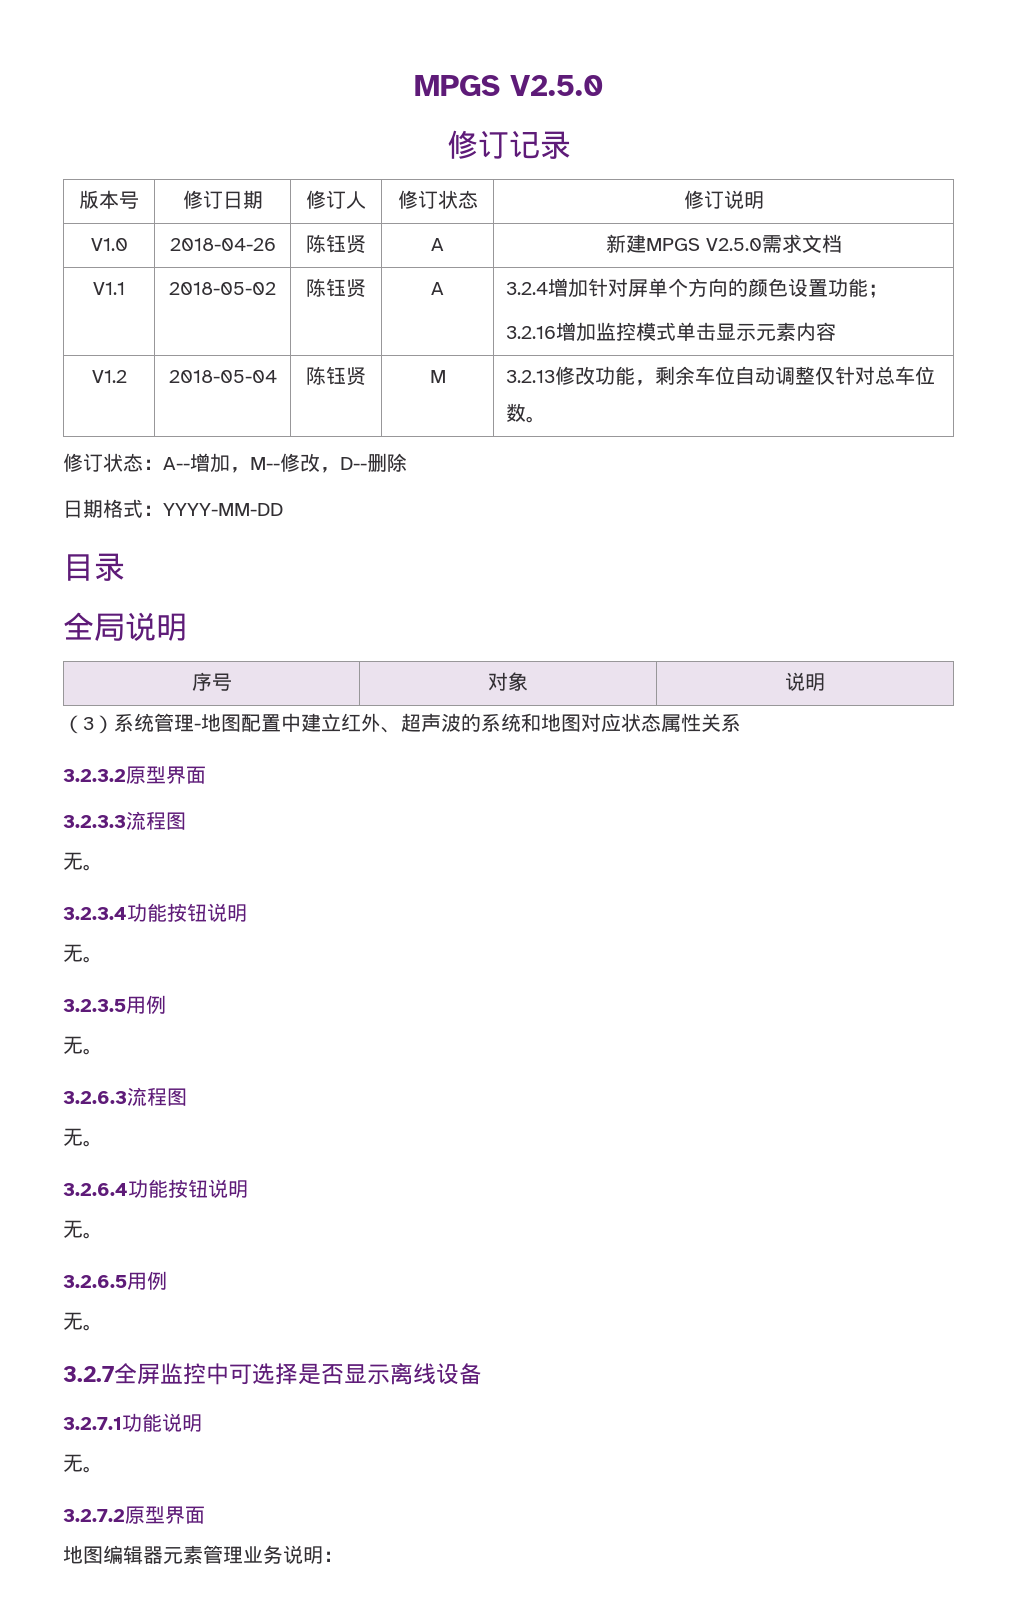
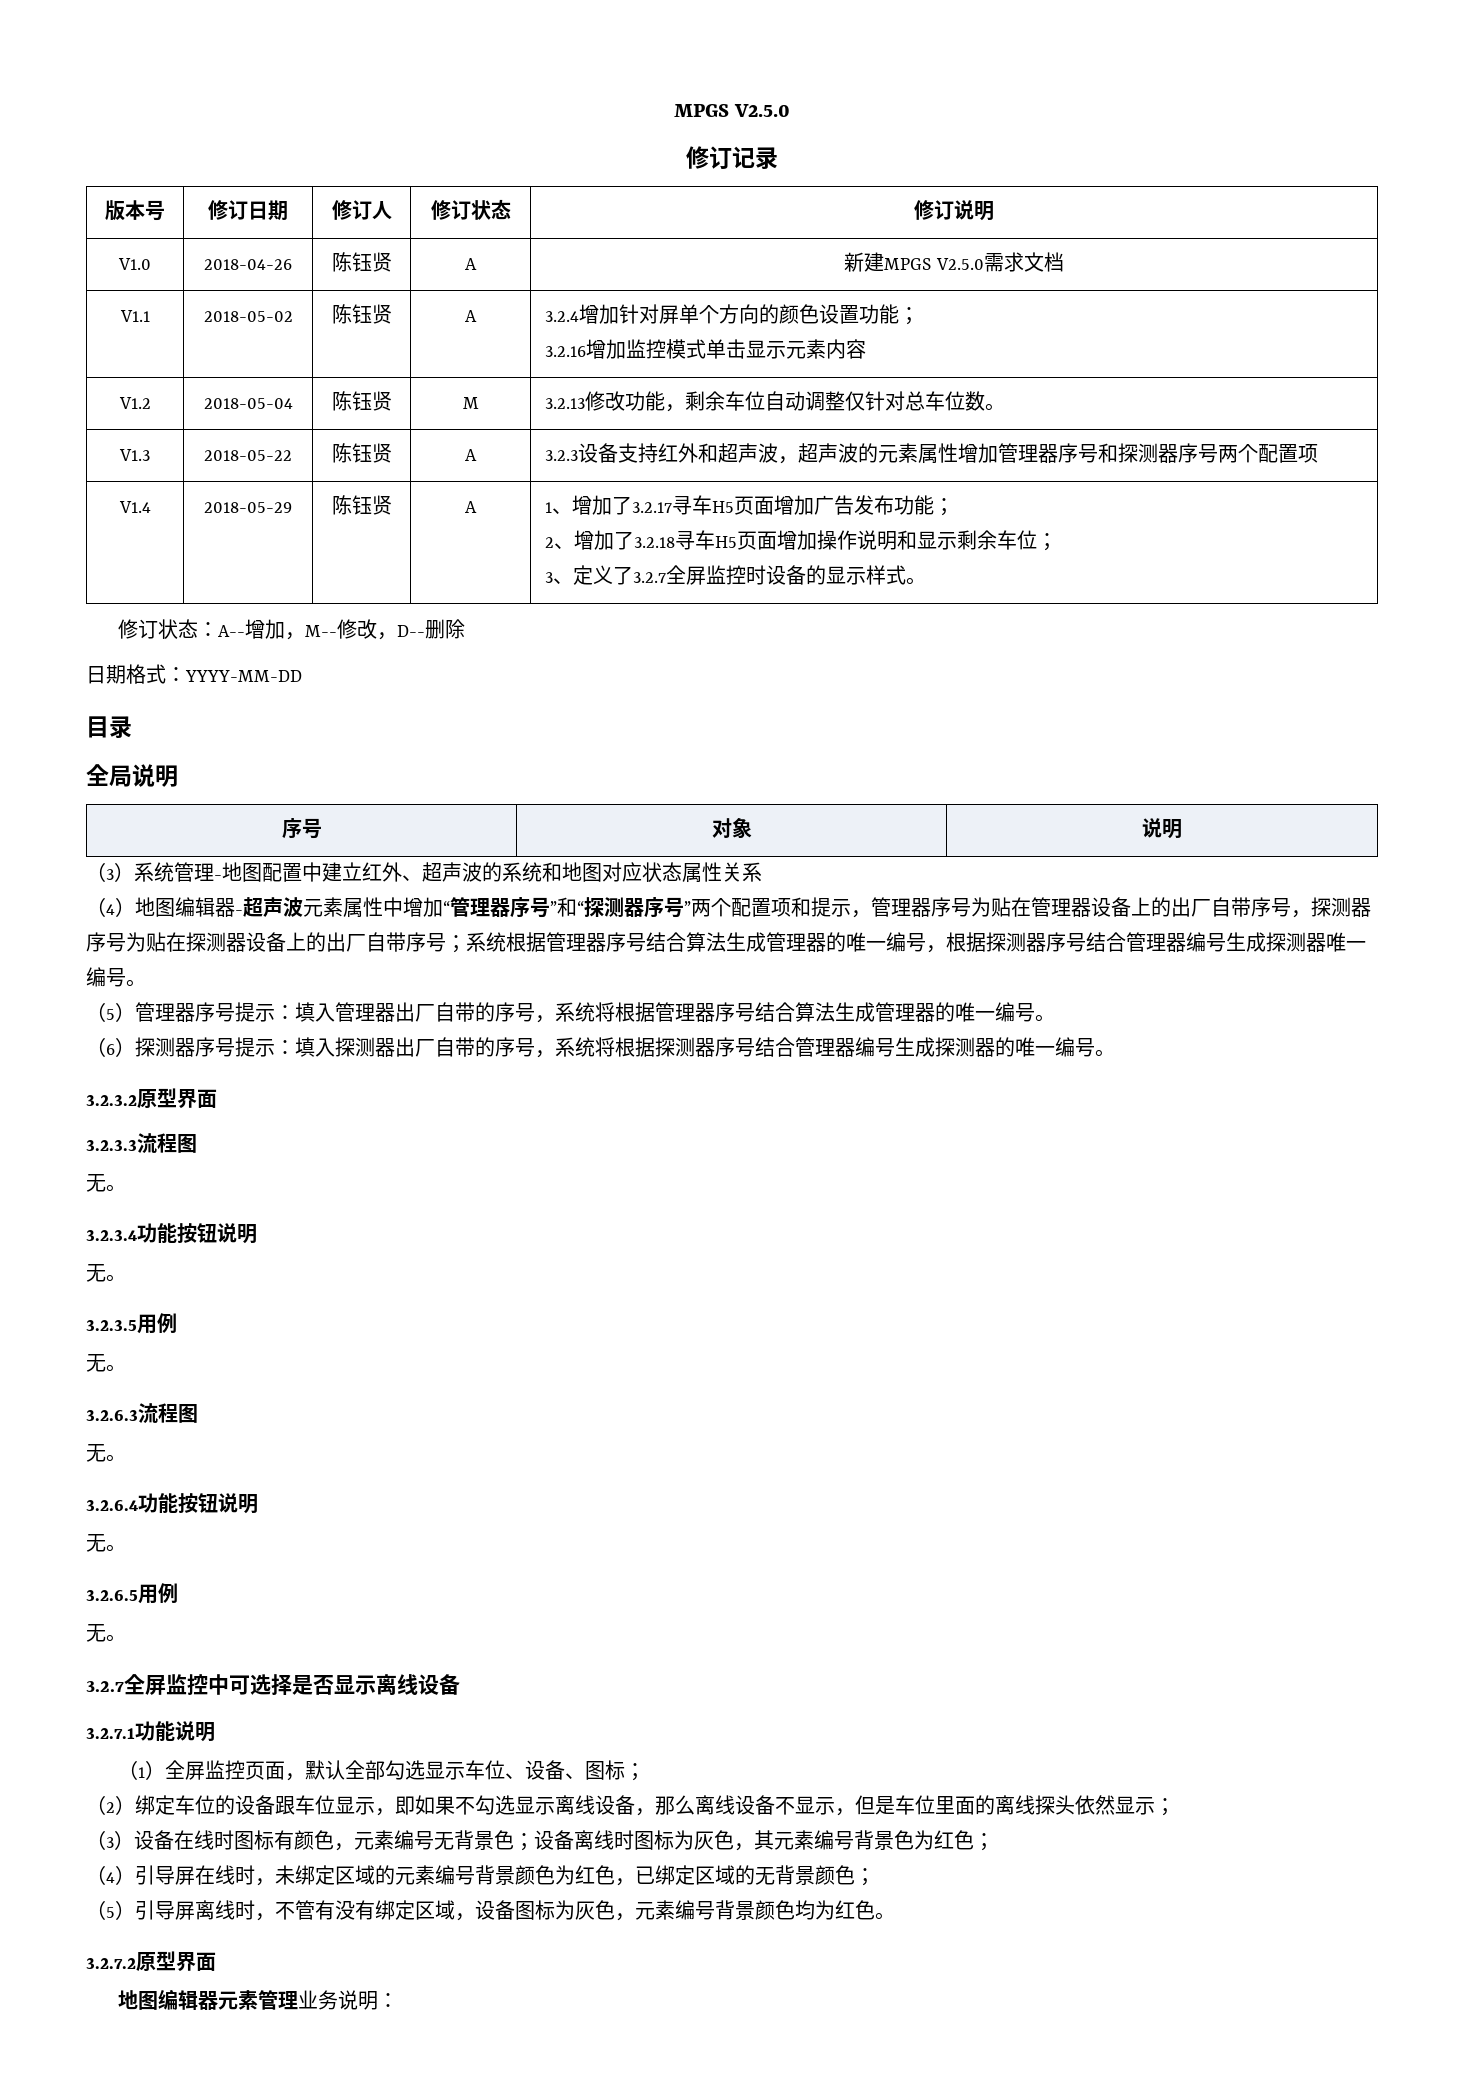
+ V1.3 | 2018-05-22 | 陈钰贤 | A | 3.2.3设备支持红外和超声波，超声波的元素属性增加管理器序号和探测器序号两个配置项
+ V1.4 | 2018-05-29 | 陈钰贤 | A | 1、增加了3.2.17寻车H5页面增加广告发布功能；
+ 2、增加了3.2.18寻车H5页面增加操作说明和显示剩余车位；
+ 3、定义了3.2.7全屏监控时设备的显示样式。
+ （4）地图编辑器-超声波元素属性中增加“管理器序号”和“探测器序号”两个配置项和提示，管理器序号为贴在管理器设备上的出厂自带序号，探测器序号为贴在探测器设备上的出厂自带序号；系统根据管理器序号结合算法生成管理器的唯一编号，根据探测器序号结合管理器编号生成探测器唯一编号。
+ （5）管理器序号提示：填入管理器出厂自带的序号，系统将根据管理器序号结合算法生成管理器的唯一编号。
+ （6）探测器序号提示：填入探测器出厂自带的序号，系统将根据探测器序号结合管理器编号生成探测器的唯一编号。
  3.2.7.1功能说明
- 无。
+ （1）全屏监控页面，默认全部勾选显示车位、设备、图标；
+ （2）绑定车位的设备跟车位显示，即如果不勾选显示离线设备，那么离线设备不显示，但是车位里面的离线探头依然显示；
+ （3）设备在线时图标有颜色，元素编号无背景色；设备离线时图标为灰色，其元素编号背景色为红色；
+ （4）引导屏在线时，未绑定区域的元素编号背景颜色为红色，已绑定区域的无背景颜色；
+ （5）引导屏离线时，不管有没有绑定区域，设备图标为灰色，元素编号背景颜色均为红色。

